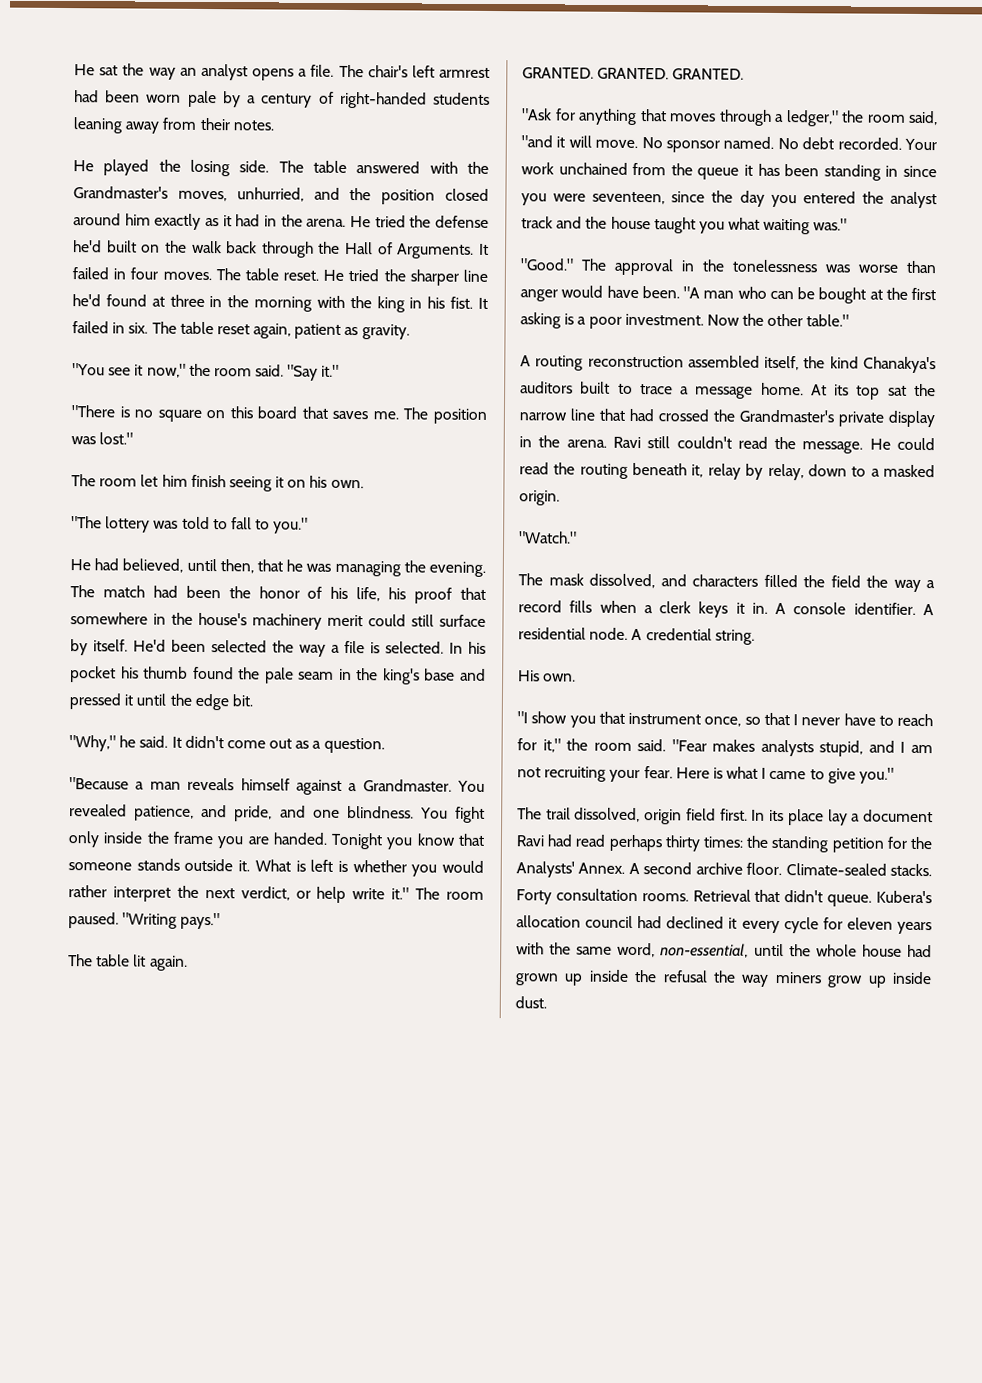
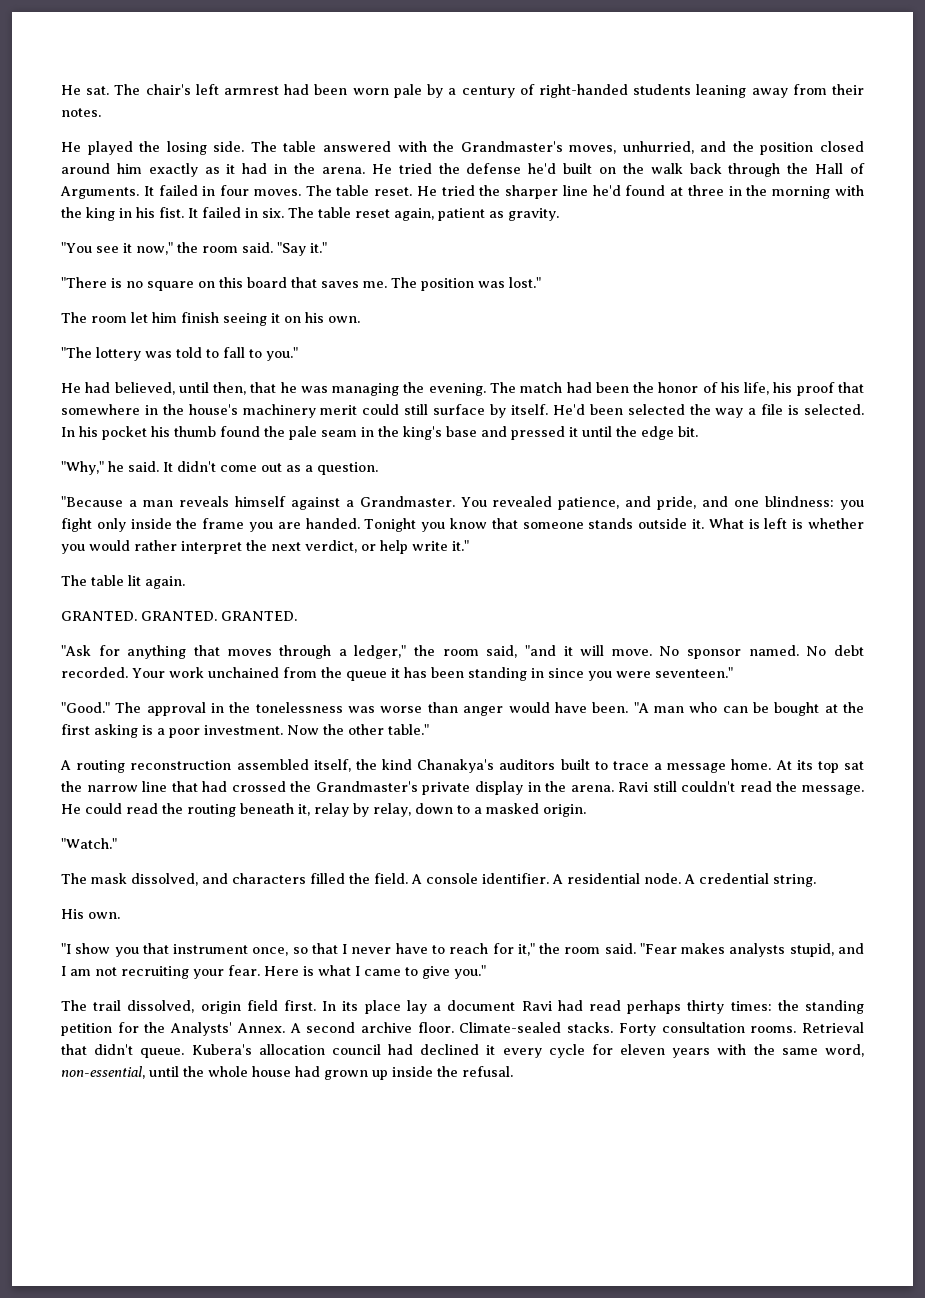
- He sat the way an analyst opens a file.
+ He sat.
- You revealed patience, and pride, and one blindness. You fight only inside the frame you are handed.
+ You revealed patience, and pride, and one blindness: you fight only inside the frame you are handed.
- The room paused. "Writing pays."
- Your work unchained from the queue it has been standing in since you were seventeen, since the day you entered the analyst track and the house taught you what waiting was."
+ Your work unchained from the queue it has been standing in since you were seventeen."
- The mask dissolved, and characters filled the field the way a record fills when a clerk keys it in.
+ The mask dissolved, and characters filled the field.
- Kubera's allocation council had declined it every cycle for eleven years with the same word, non-essential, until the whole house had grown up inside the refusal the way miners grow up inside dust.
+ Kubera's allocation council had declined it every cycle for eleven years with the same word, non-essential, until the whole house had grown up inside the refusal.

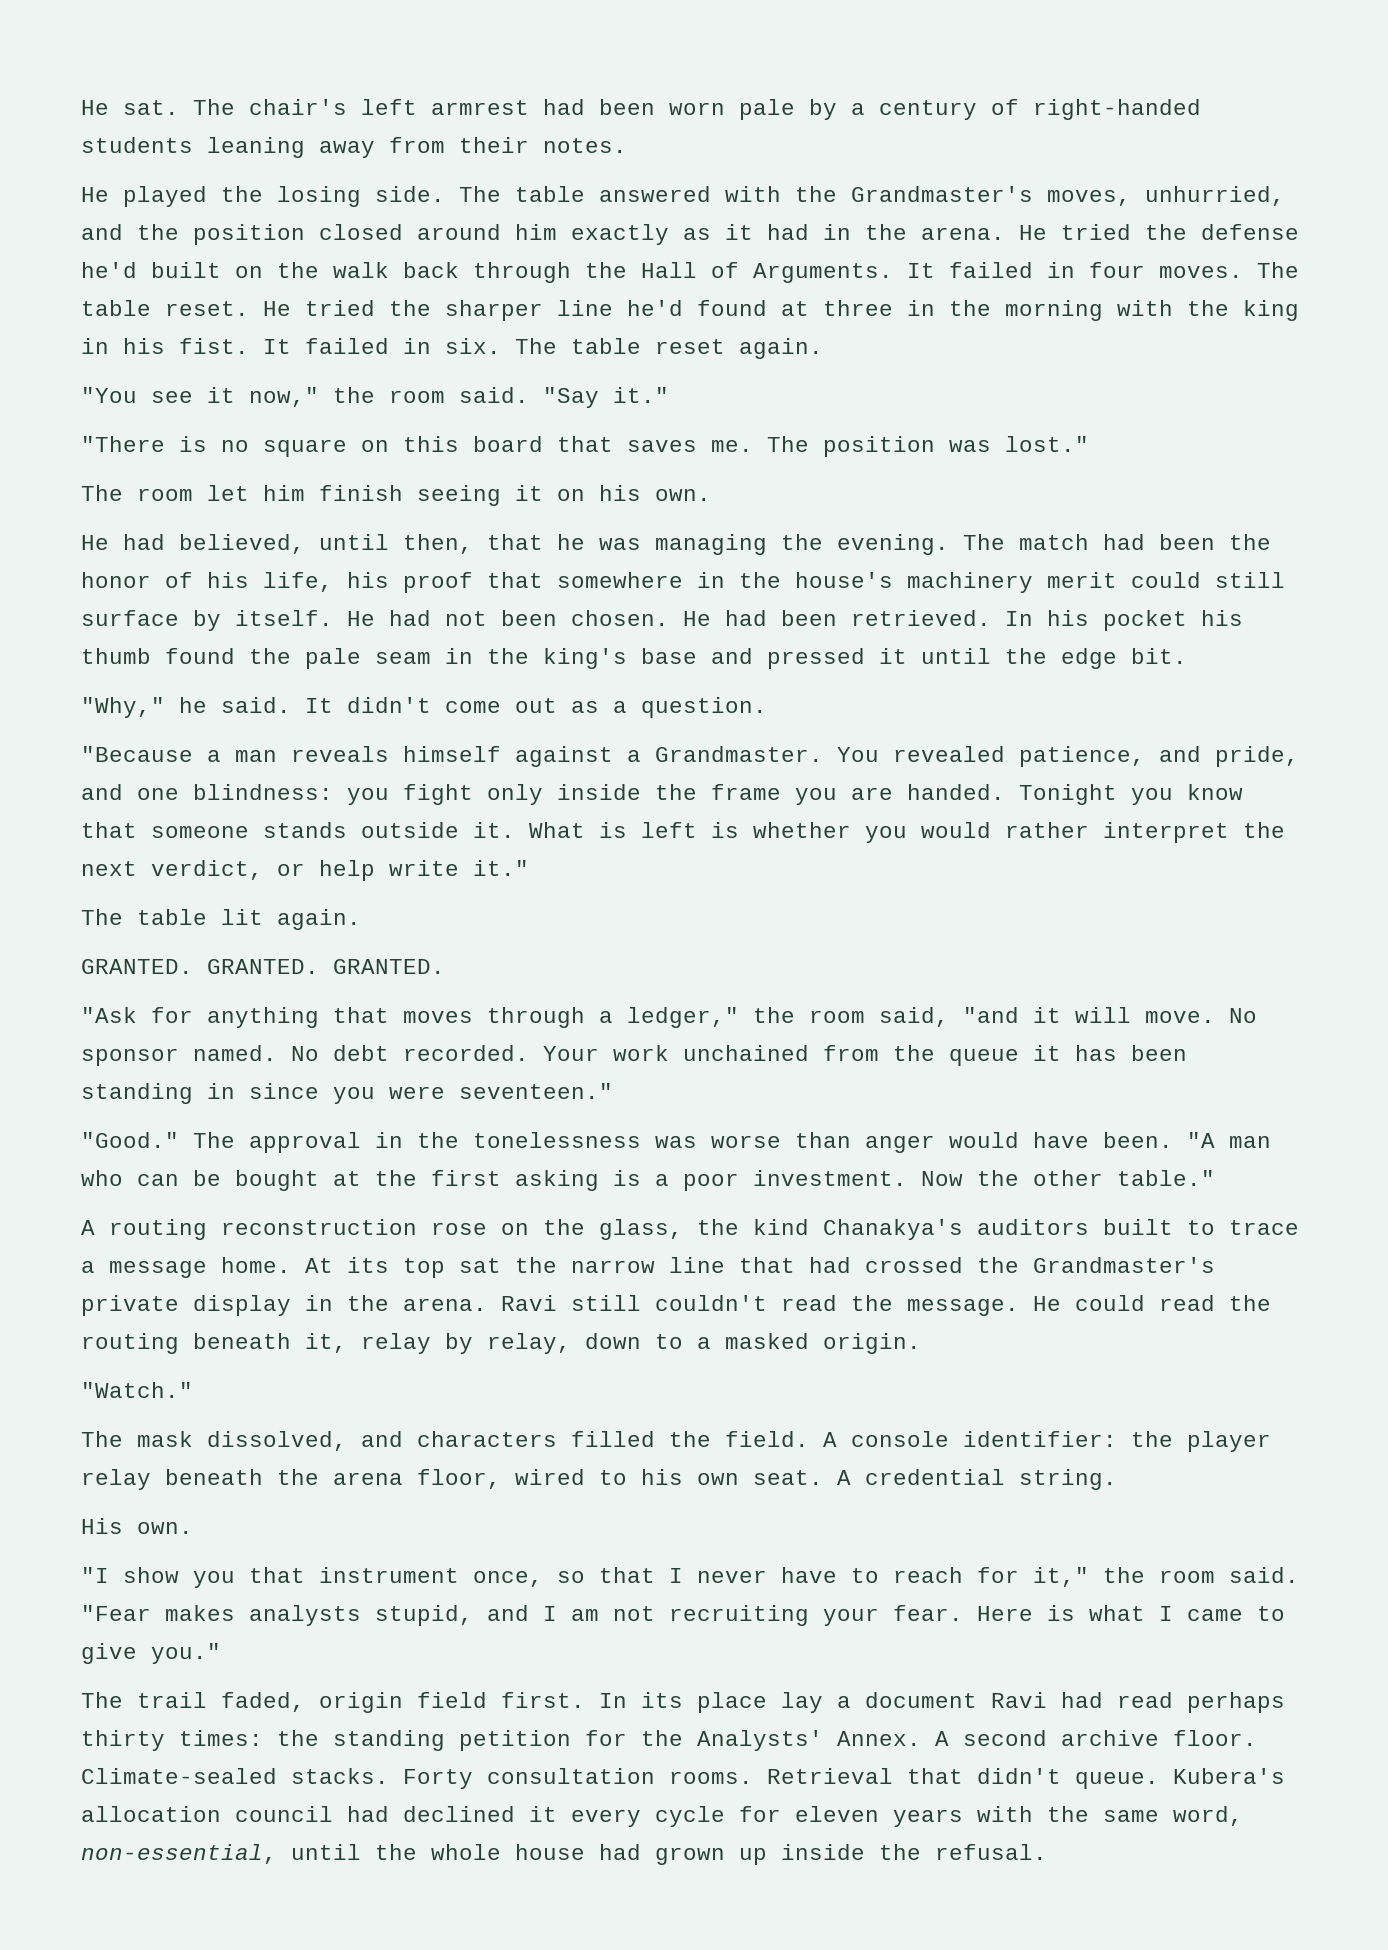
- The table reset again, patient as gravity.
+ The table reset again.
- "The lottery was told to fall to you."
- He'd been selected the way a file is selected.
+ He had not been chosen. He had been retrieved.
- A routing reconstruction assembled itself, the kind Chanakya's auditors built to trace a message home.
+ A routing reconstruction rose on the glass, the kind Chanakya's auditors built to trace a message home.
- A console identifier. A residential node.
+ A console identifier: the player relay beneath the arena floor, wired to his own seat.
- The trail dissolved, origin field first.
+ The trail faded, origin field first.

